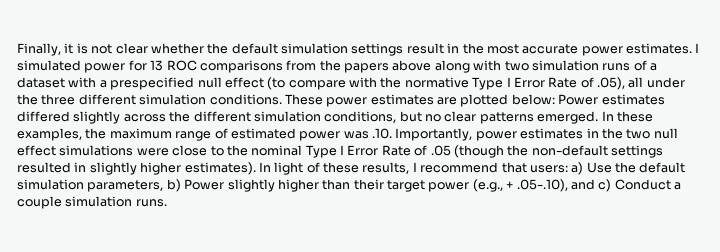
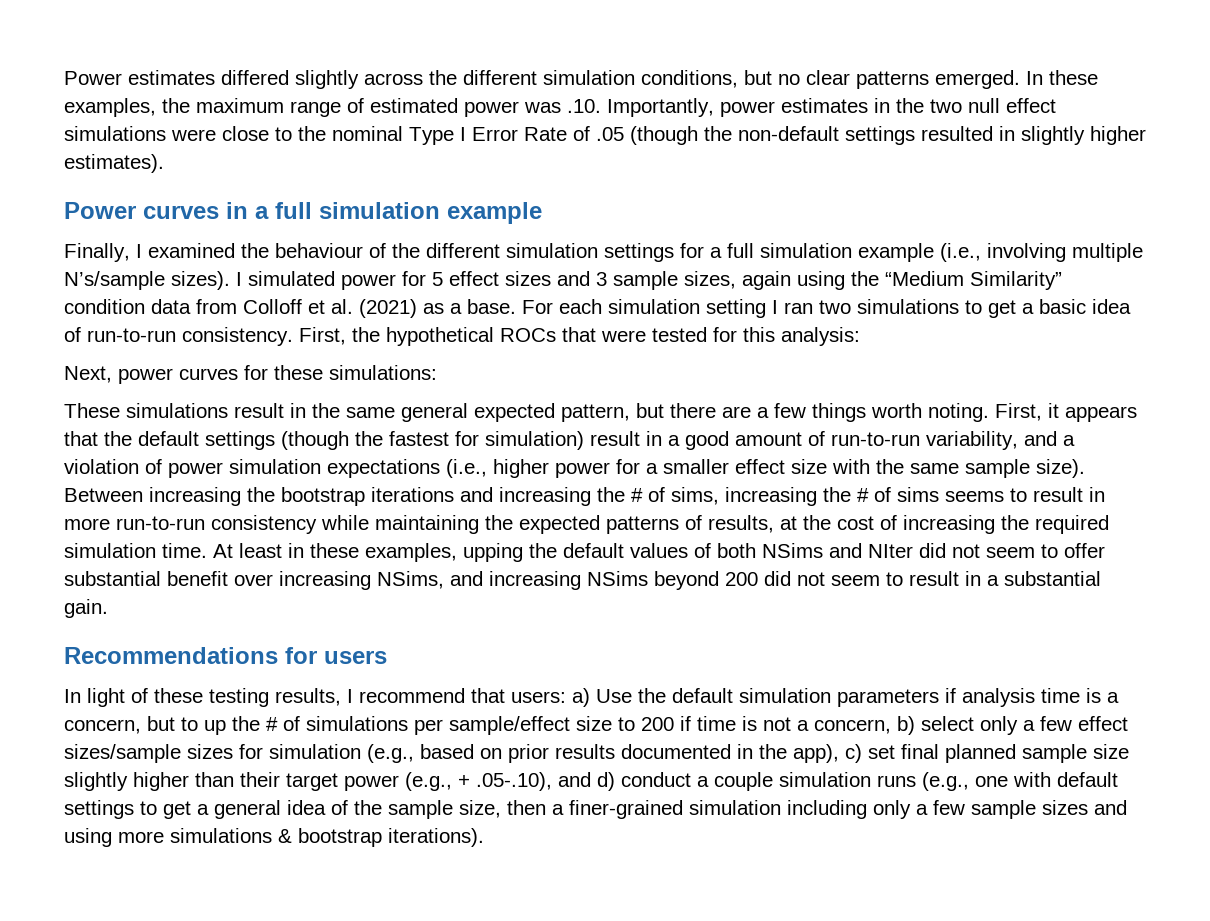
- Finally, it is not clear whether the default simulation settings result in the most accurate power estimates. I simulated power for 13 ROC comparisons from the papers above along with two simulation runs of a dataset with a prespecified null effect (to compare with the normative Type I Error Rate of .05), all under the three different simulation conditions. These power estimates are plotted below: Power estimates differed slightly across the different simulation conditions, but no clear patterns emerged.
+ Power estimates differed slightly across the different simulation conditions, but no clear patterns emerged.
- In these examples, the maximum range of estimated power was .10. Importantly, power estimates in the two null effect simulations were close to the nominal Type I Error Rate of .05 (though the non-default settings resulted in slightly higher estimates). In light of these results, I recommend that users:
+ In these examples, the maximum range of estimated power was .10. Importantly, power estimates in the two null effect simulations were close to the nominal Type I Error Rate of .05 (though the non-default settings resulted in slightly higher estimates).
+ Power curves in a full simulation example
+ Finally, I examined the behaviour of the different simulation settings for a full simulation example (i.e., involving multiple N’s/sample sizes). I simulated power for 5 effect sizes and 3 sample sizes, again using the “Medium Similarity” condition data from Colloff et al. (2021) as a base. For each simulation setting I ran two simulations to get a basic idea of run-to-run consistency. First, the hypothetical ROCs that were tested for this analysis:
+ Next, power curves for these simulations:
+ These simulations result in the same general expected pattern, but there are a few things worth noting. First, it appears that the default settings (though the fastest for simulation) result in a good amount of run-to-run variability, and a violation of power simulation expectations (i.e., higher power for a smaller effect size with the same sample size). Between increasing the bootstrap iterations and increasing the # of sims, increasing the # of sims seems to result in more run-to-run consistency while maintaining the expected patterns of results, at the cost of increasing the required simulation time. At least in these examples, upping the default values of both NSims and NIter did not seem to offer substantial benefit over increasing NSims, and increasing NSims beyond 200 did not seem to result in a substantial gain.
+ Recommendations for users
+ In light of these testing results, I recommend that users:
- a) Use the default simulation parameters, b) Power slightly higher than their target power (e.g., + .05-.10), and c) Conduct a couple simulation runs.
+ a) Use the default simulation parameters if analysis time is a concern, but to up the # of simulations per sample/effect size to 200 if time is not a concern, b) select only a few effect sizes/sample sizes for simulation (e.g., based on prior results documented in the app), c) set final planned sample size slightly higher than their target power (e.g., + .05-.10), and d) conduct a couple simulation runs (e.g., one with default settings to get a general idea of the sample size, then a finer-grained simulation including only a few sample sizes and using more simulations & bootstrap iterations).

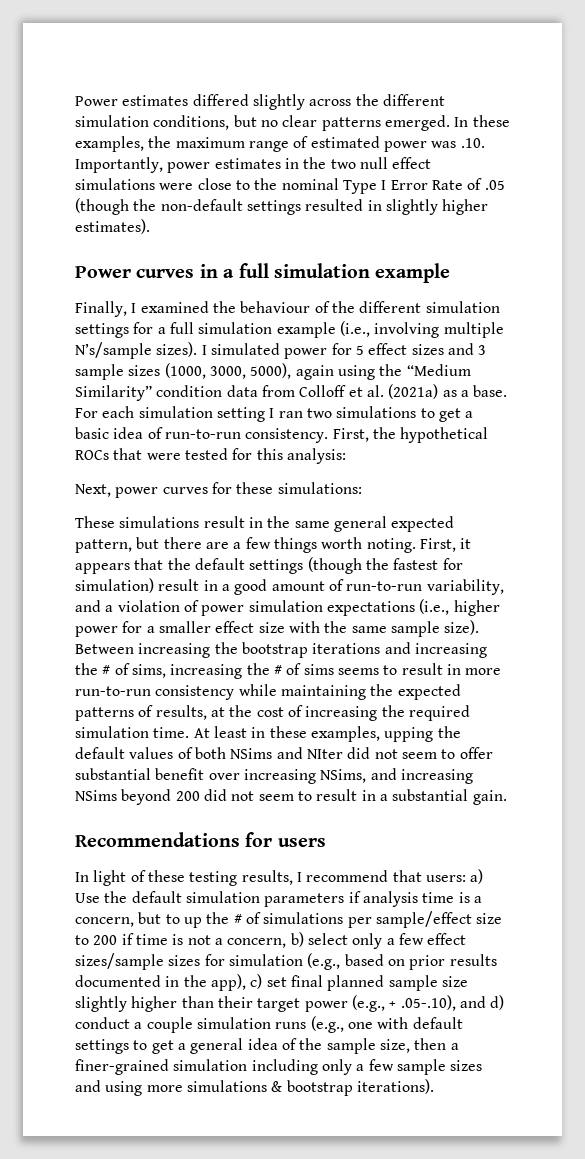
- I simulated power for 5 effect sizes and 3 sample sizes, again using the “Medium Similarity” condition data from Colloff et al. (2021) as a base.
+ I simulated power for 5 effect sizes and 3 sample sizes (1000, 3000, 5000), again using the “Medium Similarity” condition data from Colloff et al. (2021a) as a base.

